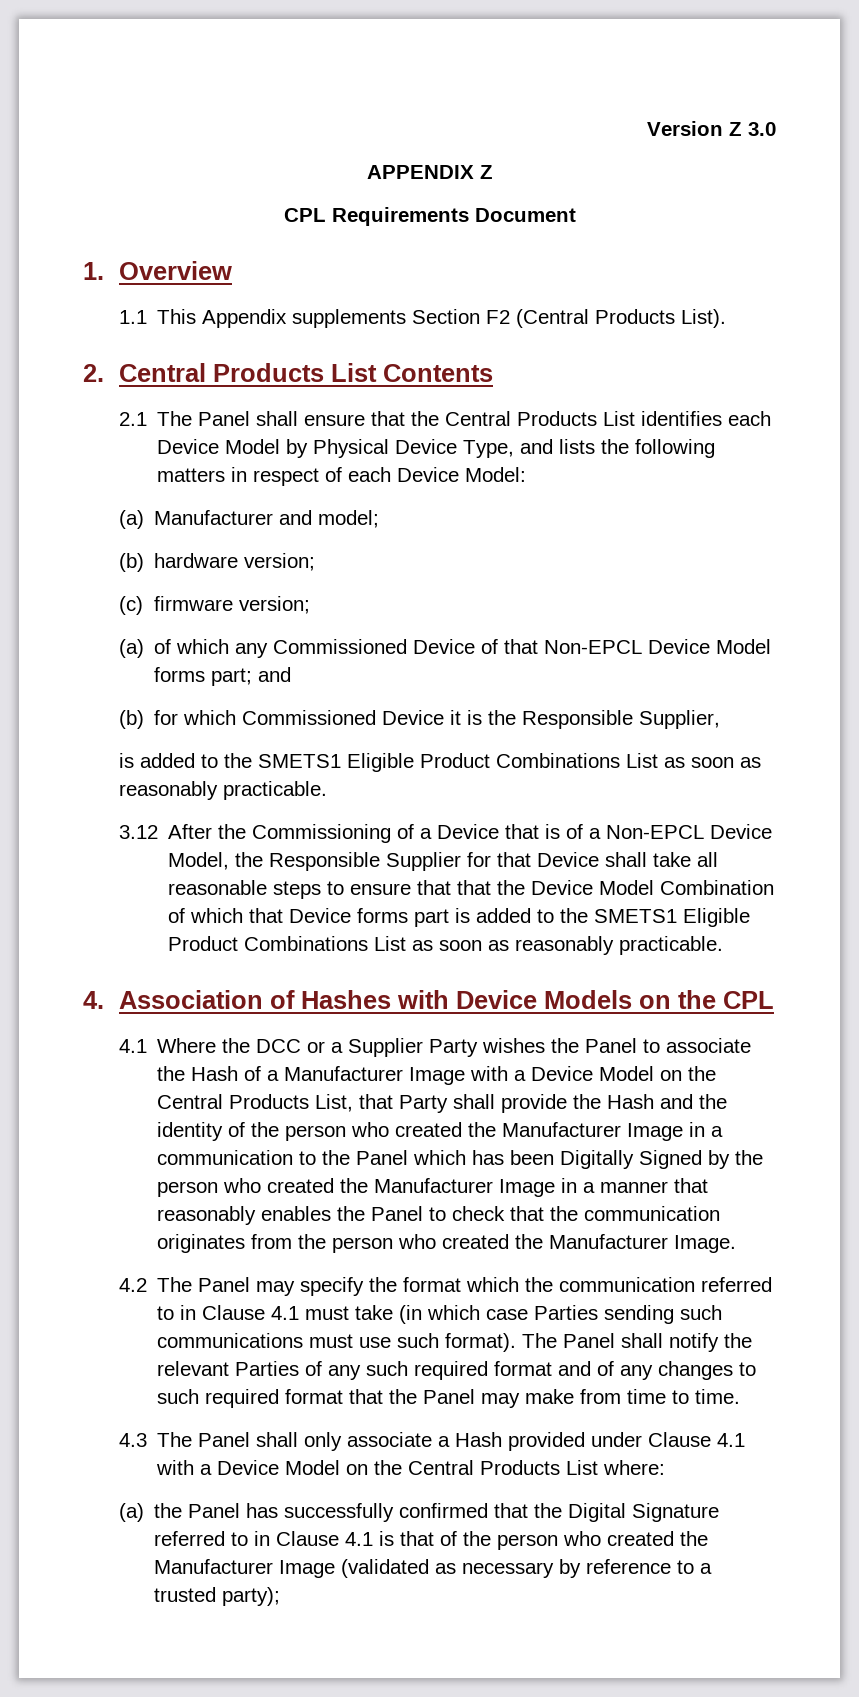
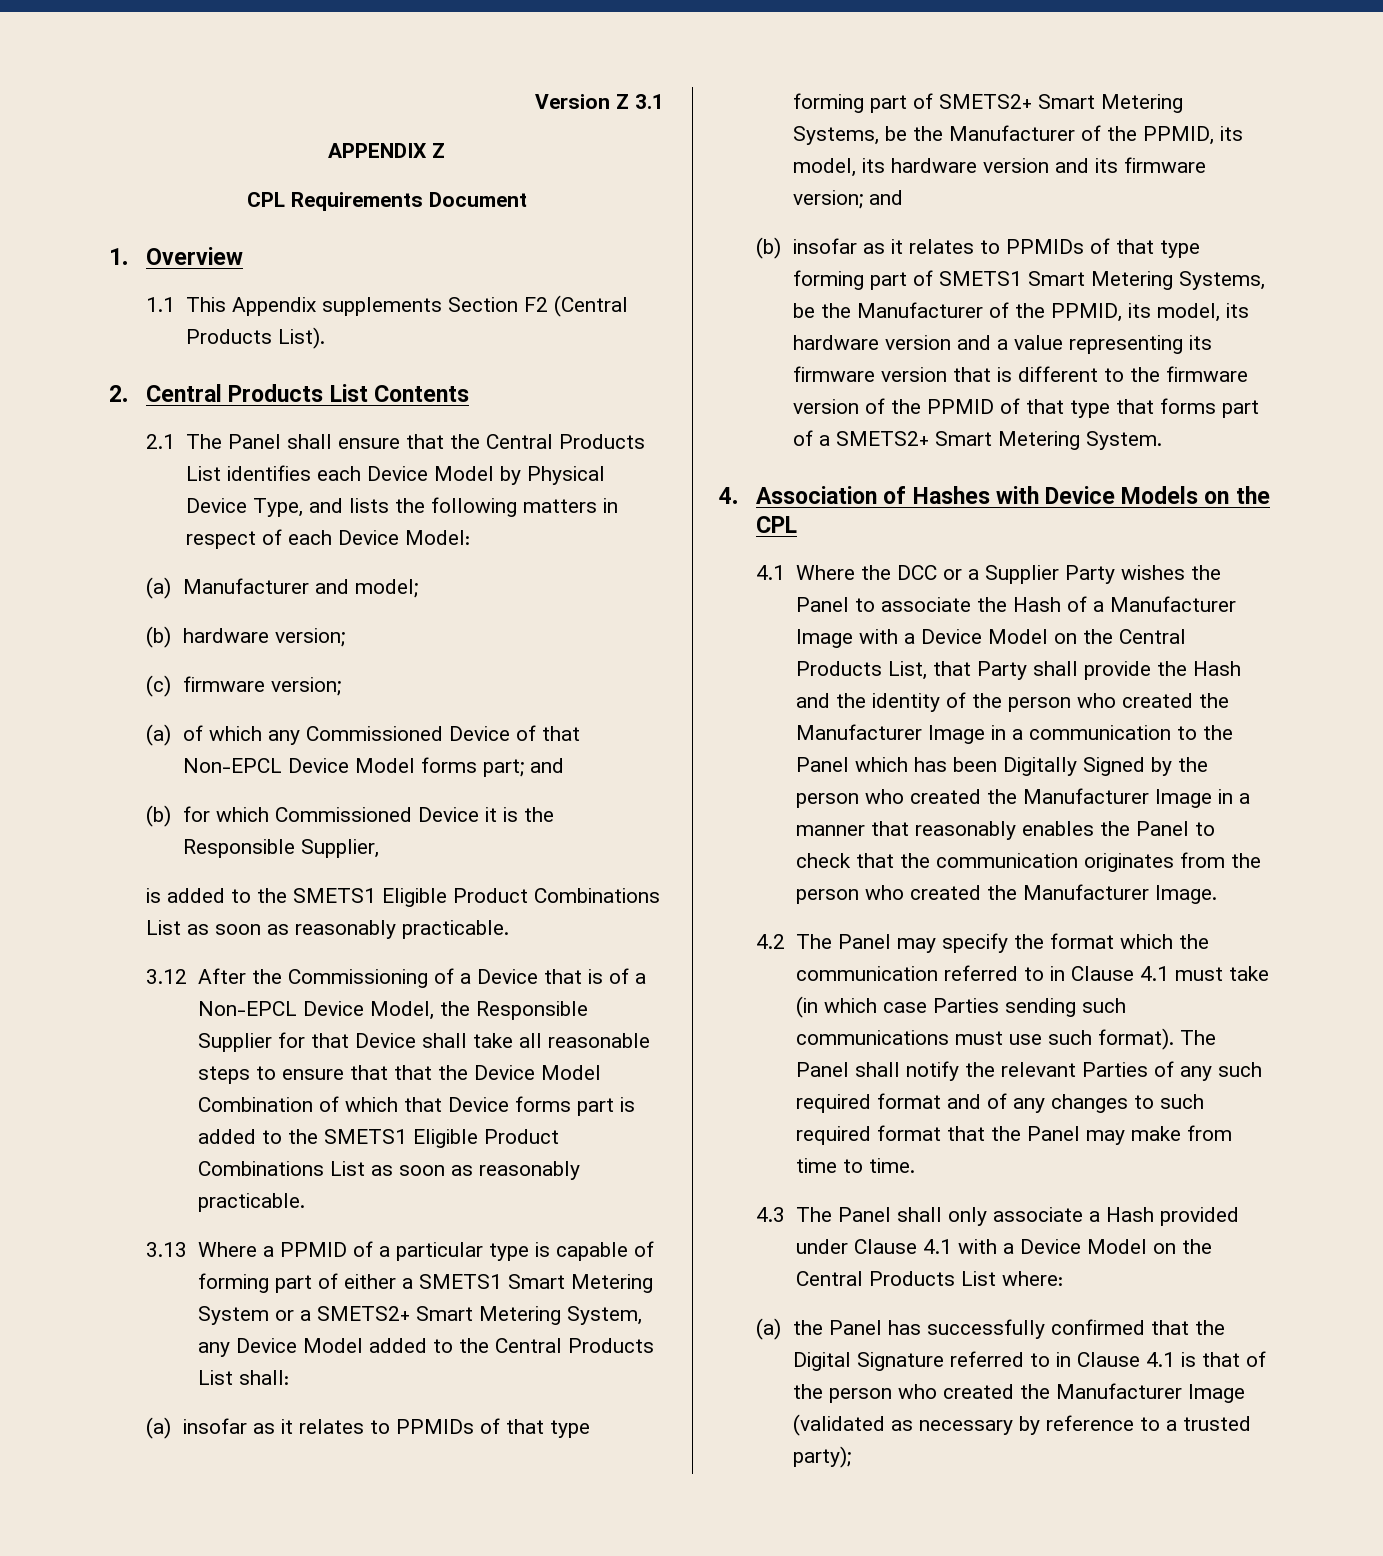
- Version Z 3.0
+ Version Z 3.1
+ 3.13 Where a PPMID of a particular type is capable of forming part of either a SMETS1 Smart Metering System or a SMETS2+ Smart Metering System, any Device Model added to the Central Products List shall:
+ (a) insofar as it relates to PPMIDs of that type forming part of SMETS2+ Smart Metering Systems, be the Manufacturer of the PPMID, its model, its hardware version and its firmware version; and
+ (b) insofar as it relates to PPMIDs of that type forming part of SMETS1 Smart Metering Systems, be the Manufacturer of the PPMID, its model, its hardware version and a value representing its firmware version that is different to the firmware version of the PPMID of that type that forms part of a SMETS2+ Smart Metering System.

